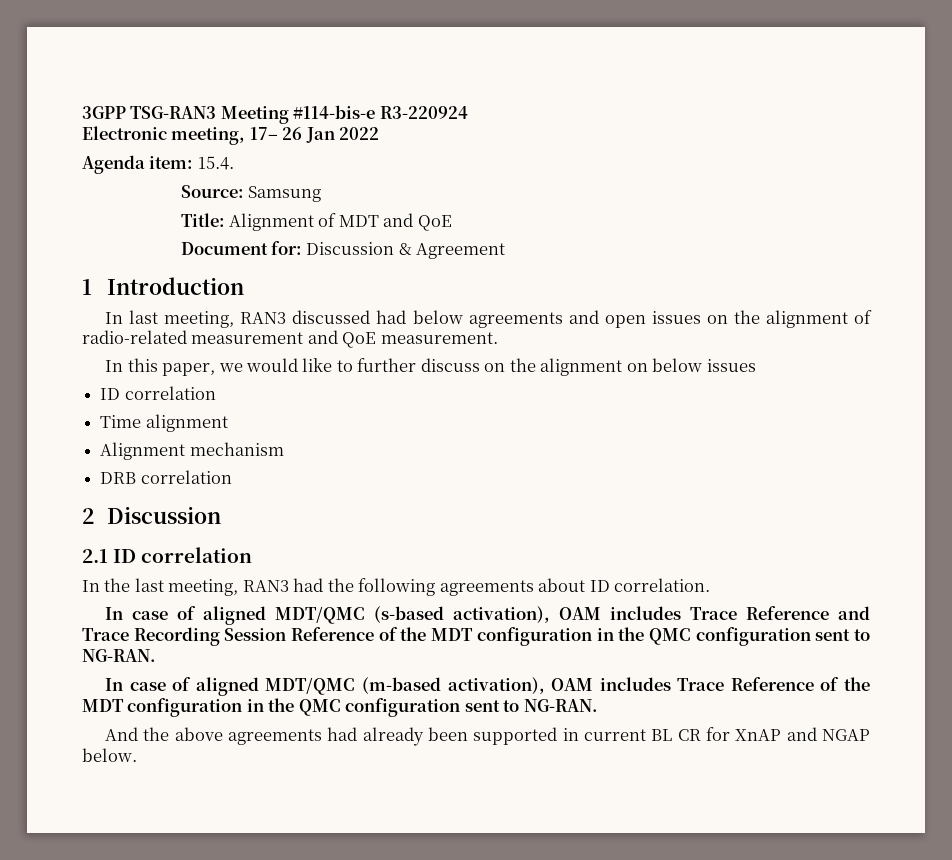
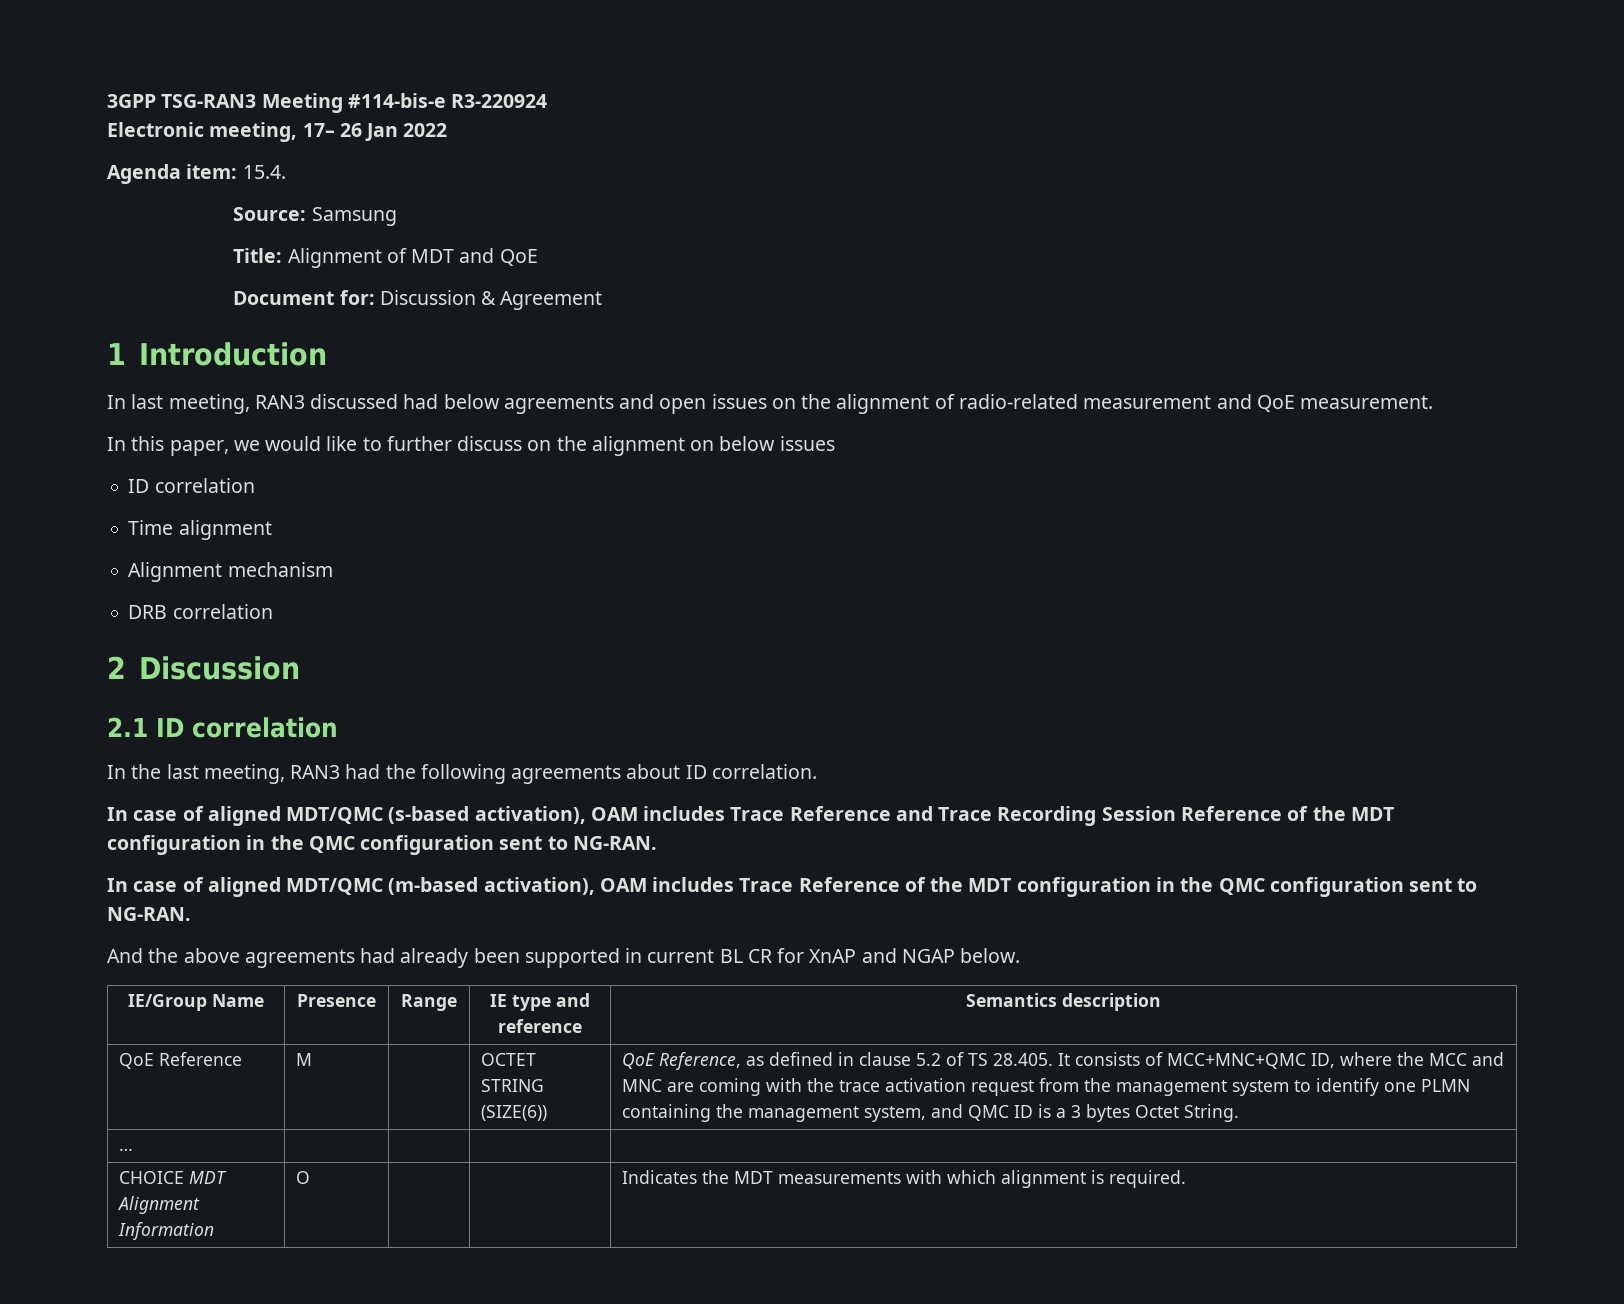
+ IE/Group Name | Presence | Range | IE type and reference | Semantics description
+ QoE Reference | M | | OCTET STRING (SIZE(6)) | QoE Reference, as defined in clause 5.2 of TS 28.405. It consists of MCC+MNC+QMC ID, where the MCC and MNC are coming with the trace activation request from the management system to identify one PLMN containing the management system, and QMC ID is a 3 bytes Octet String.
+ … | | | |
+ CHOICE MDT Alignment Information | O | | | Indicates the MDT measurements with which alignment is required.

